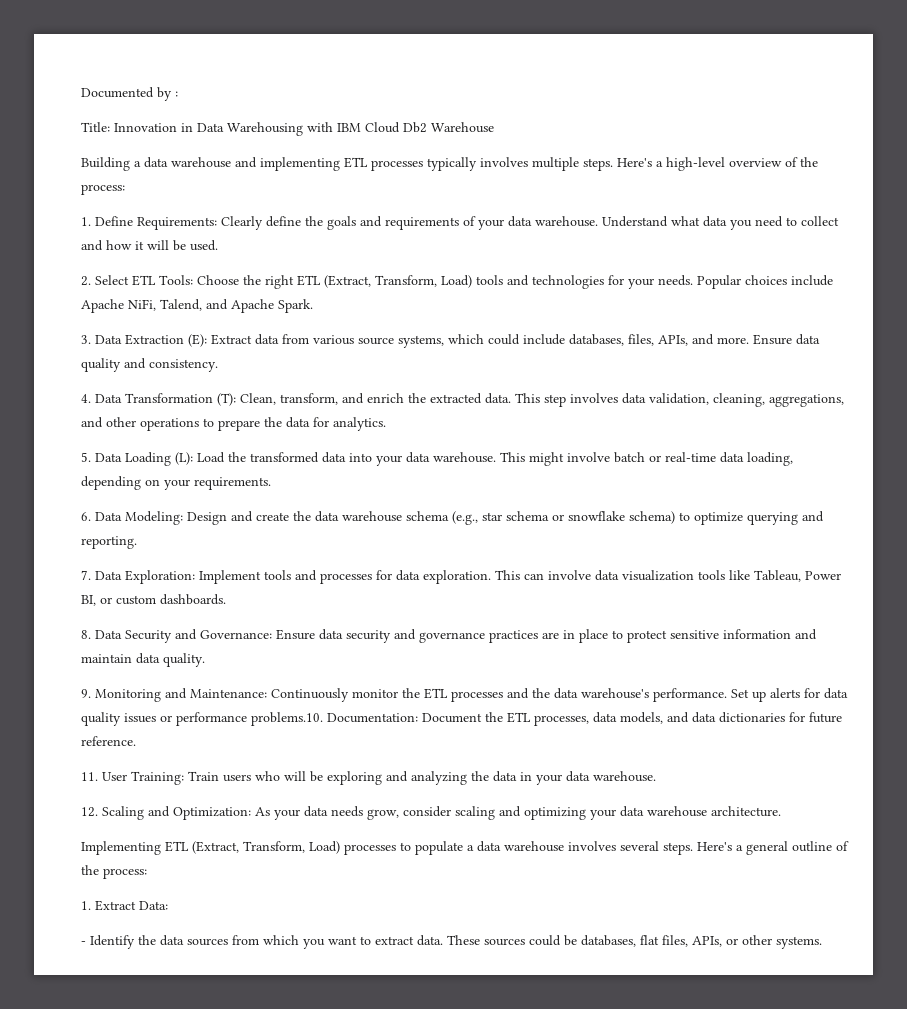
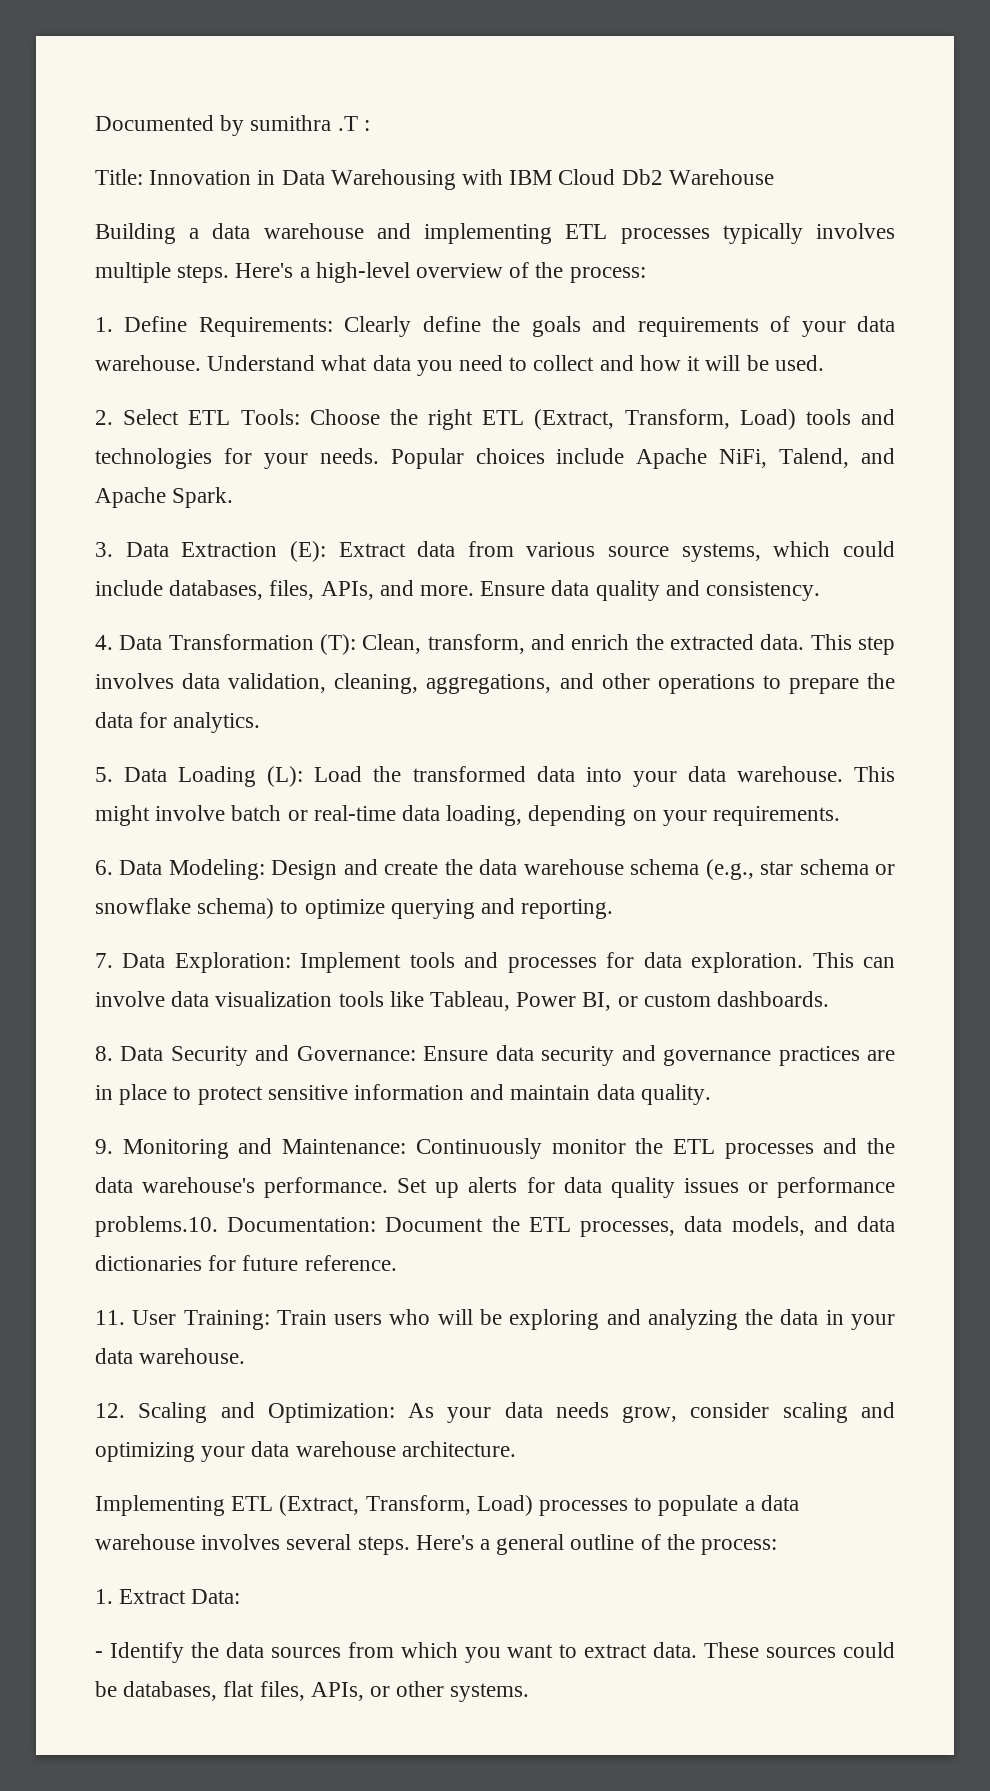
- Documented by :
+ Documented by sumithra .T :

